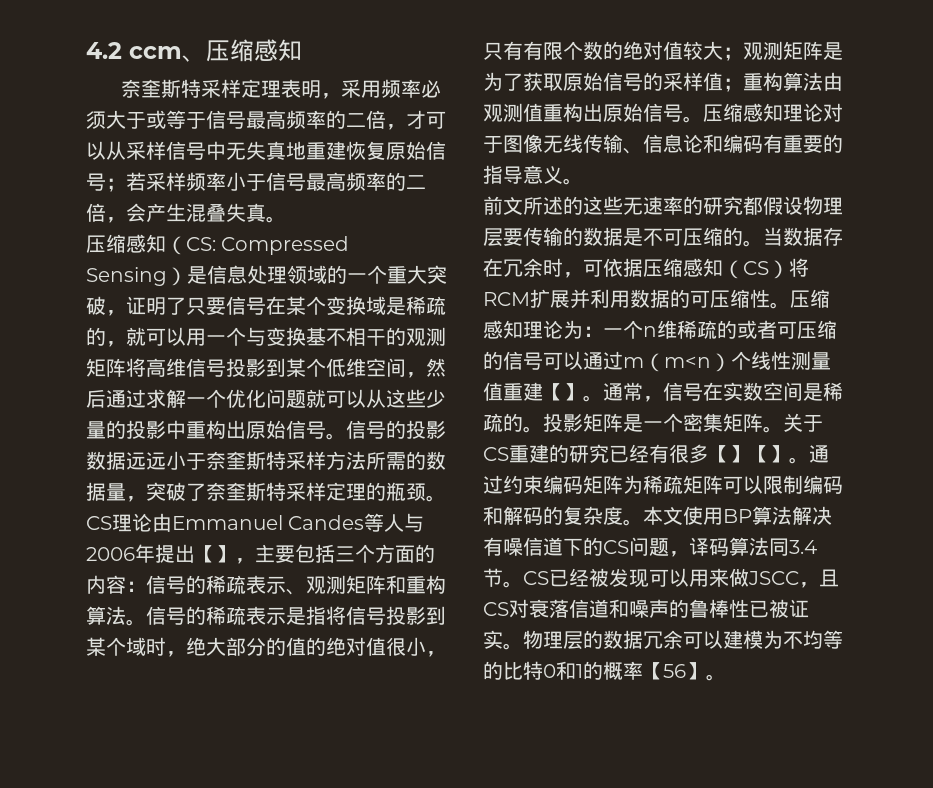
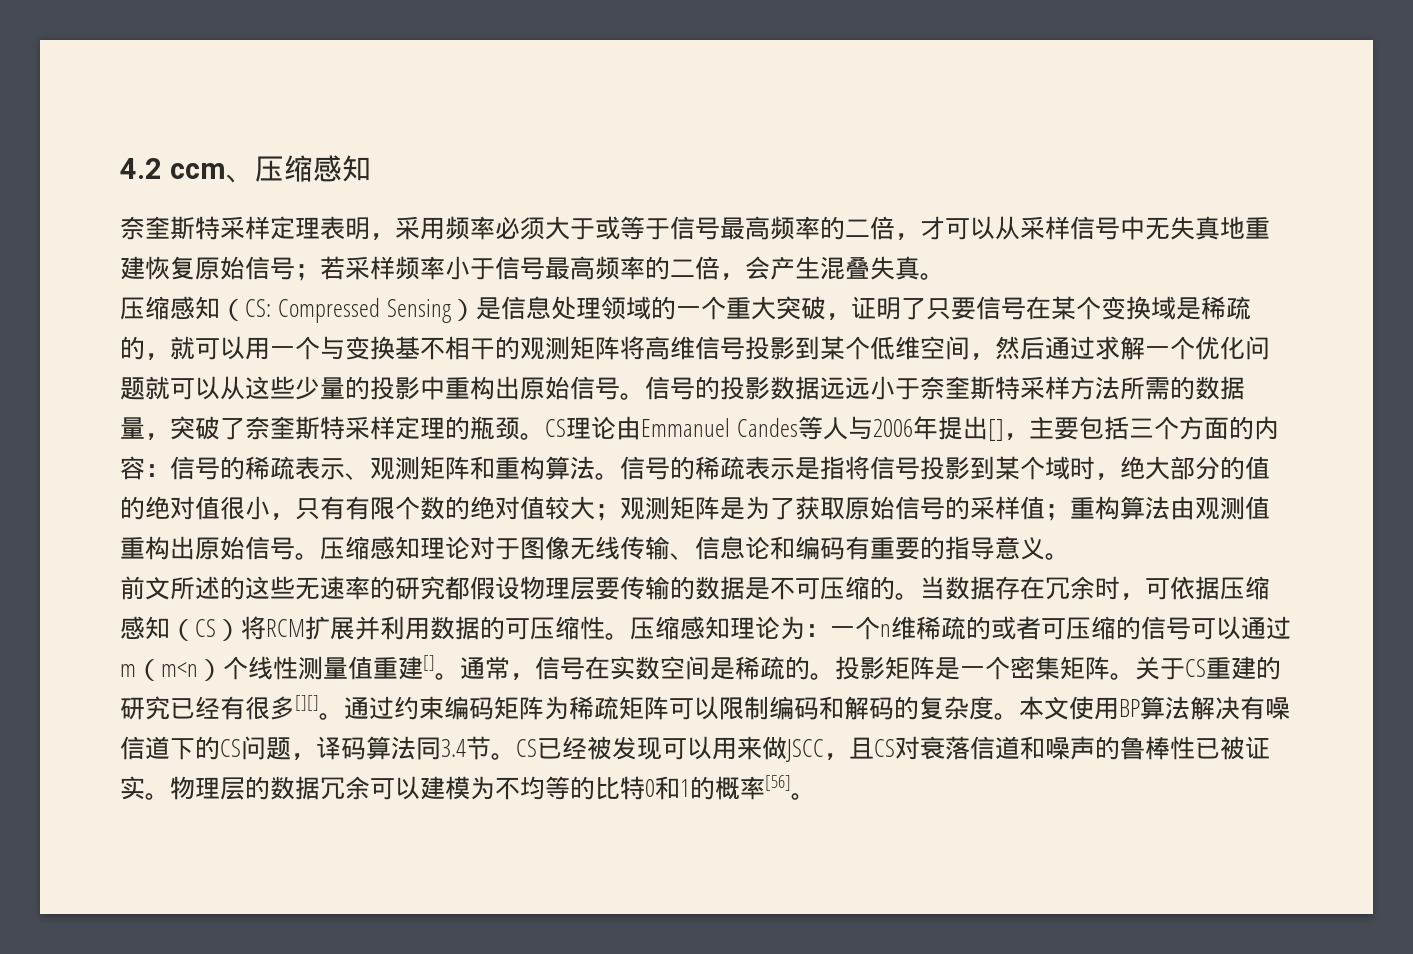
- CS理论由Emmanuel Candes等人与2006年提出【】，主要包括三个方面的内容：信号的稀疏表示、观测矩阵和重构算法。
+ CS理论由Emmanuel Candes等人与2006年提出[]，主要包括三个方面的内容：信号的稀疏表示、观测矩阵和重构算法。
- 压缩感知理论为：一个n维稀疏的或者可压缩的信号可以通过m（m<n）个线性测量值重建【】。
+ 压缩感知理论为：一个n维稀疏的或者可压缩的信号可以通过m（m<n）个线性测量值重建[]。
- 关于CS重建的研究已经有很多【】【】。
+ 关于CS重建的研究已经有很多[][]。
- 物理层的数据冗余可以建模为不均等的比特0和1的概率【56】。
+ 物理层的数据冗余可以建模为不均等的比特0和1的概率[56]。

